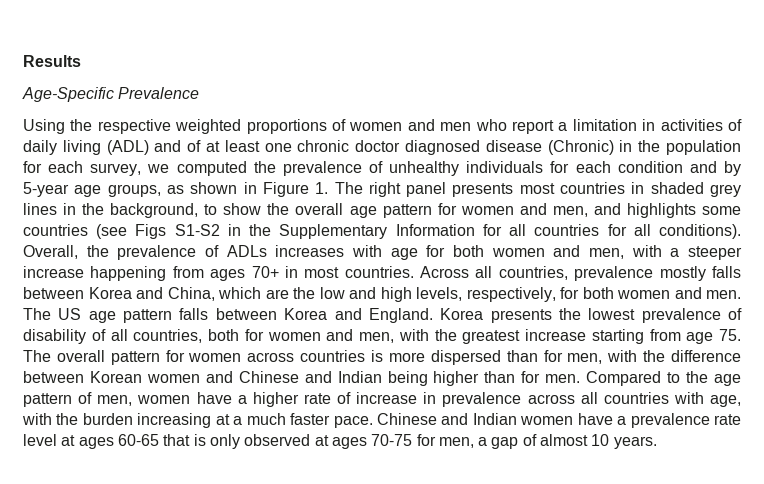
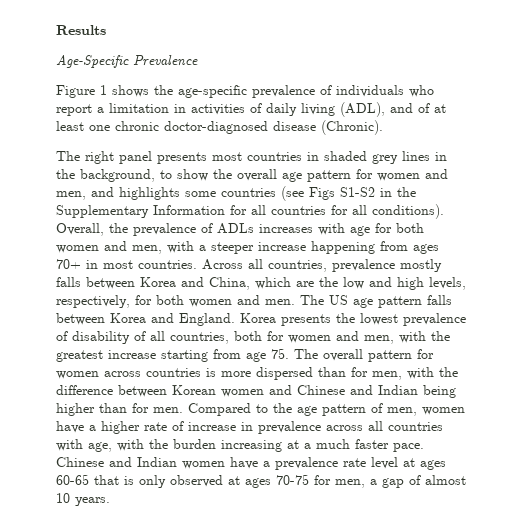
- Using the respective weighted proportions of women and men who report a limitation in activities of daily living (ADL) and of at least one chronic doctor diagnosed disease (Chronic) in the population for each survey, we computed the prevalence of unhealthy individuals for each condition and by 5-year age groups, as shown in Figure 1. The right panel presents most countries in shaded grey lines in the background, to show the overall age pattern for women and men, and highlights some countries (see Figs S1-S2 in the Supplementary Information for all countries for all conditions).
+ Figure 1 shows the age-specific prevalence of individuals who report a limitation in activities of daily living (ADL), and of at least one chronic doctor-diagnosed disease (Chronic).
+ The right panel presents most countries in shaded grey lines in the background, to show the overall age pattern for women and men, and highlights some countries (see Figs S1-S2 in the Supplementary Information for all countries for all conditions).

